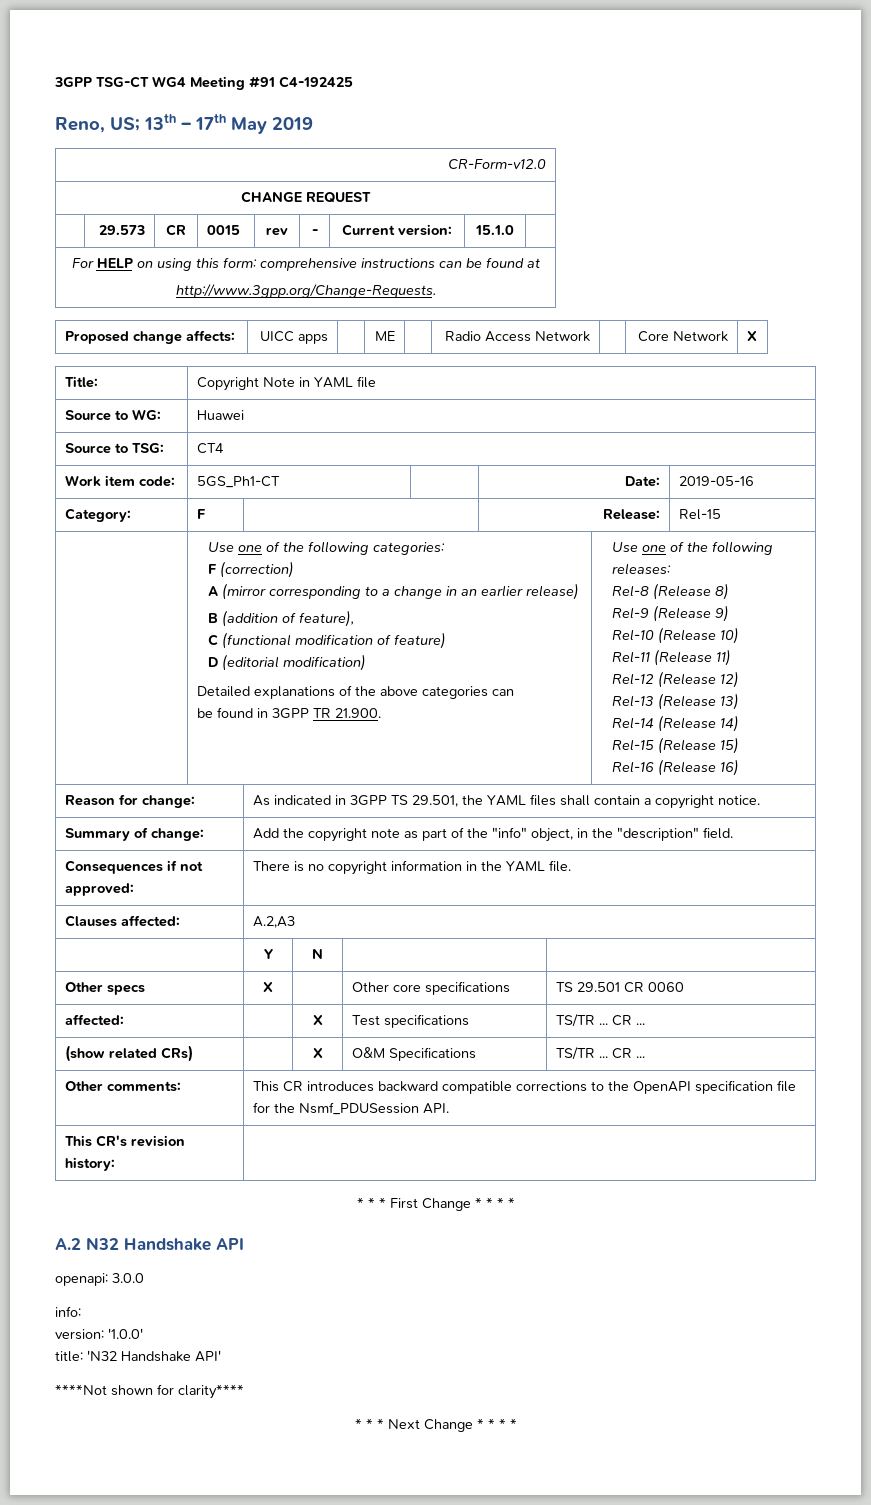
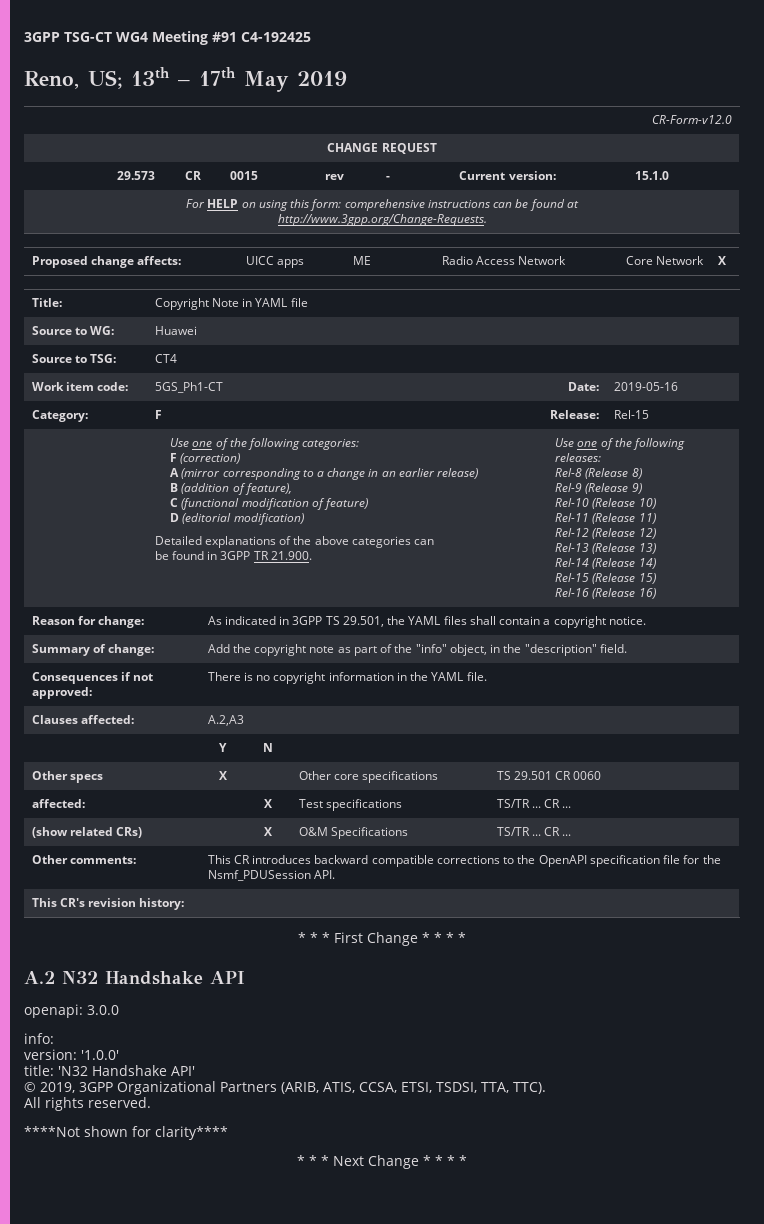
+ © 2019, 3GPP Organizational Partners (ARIB, ATIS, CCSA, ETSI, TSDSI, TTA, TTC).
+ All rights reserved.

